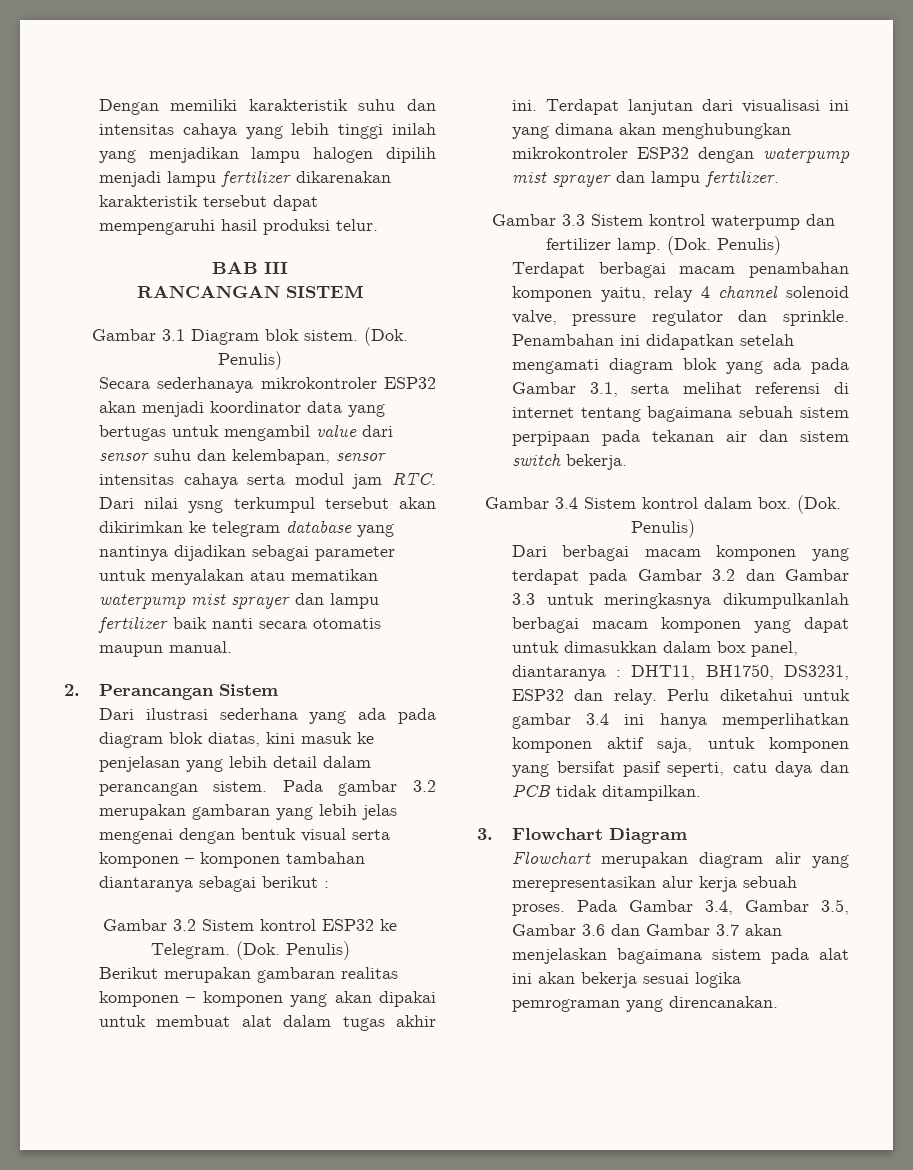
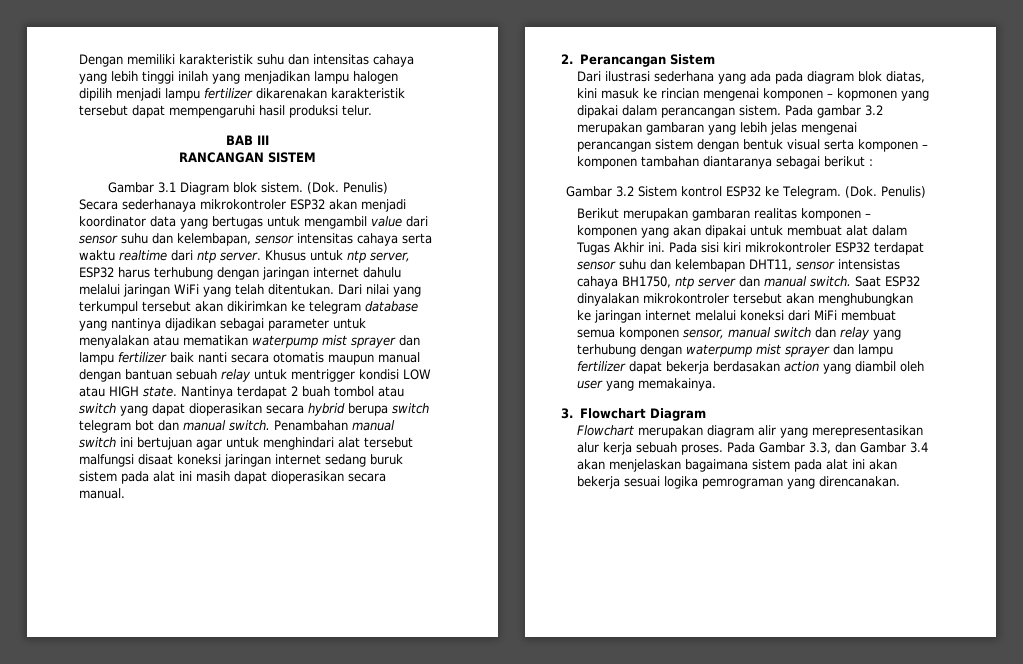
- Secara sederhanaya mikrokontroler ESP32 akan menjadi koordinator data yang bertugas untuk mengambil value dari sensor suhu dan kelembapan, sensor intensitas cahaya serta modul jam RTC. Dari nilai ysng terkumpul tersebut akan dikirimkan ke telegram database yang nantinya dijadikan sebagai parameter untuk menyalakan atau mematikan waterpump mist sprayer dan lampu fertilizer baik nanti secara otomatis maupun manual.
+ Secara sederhanaya mikrokontroler ESP32 akan menjadi koordinator data yang bertugas untuk mengambil value dari sensor suhu dan kelembapan, sensor intensitas cahaya serta waktu realtime dari ntp server. Khusus untuk ntp server, ESP32 harus terhubung dengan jaringan internet dahulu melalui jaringan WiFi yang telah ditentukan. Dari nilai yang terkumpul tersebut akan dikirimkan ke telegram database yang nantinya dijadikan sebagai parameter untuk menyalakan atau mematikan waterpump mist sprayer dan lampu fertilizer baik nanti secara otomatis maupun manual dengan bantuan sebuah relay untuk mentrigger kondisi LOW atau HIGH state. Nantinya terdapat 2 buah tombol atau switch yang dapat dioperasikan secara hybrid berupa switch telegram bot dan manual switch. Penambahan manual switch ini bertujuan agar untuk menghindari alat tersebut malfungsi disaat koneksi jaringan internet sedang buruk sistem pada alat ini masih dapat dioperasikan secara manual.
- Dari ilustrasi sederhana yang ada pada diagram blok diatas, kini masuk ke penjelasan yang lebih detail dalam perancangan sistem.
+ Dari ilustrasi sederhana yang ada pada diagram blok diatas, kini masuk ke rincian mengenai komponen – kopmonen yang dipakai dalam perancangan sistem.
- Pada gambar 3.2 merupakan gambaran yang lebih jelas mengenai dengan bentuk visual serta komponen – komponen tambahan diantaranya sebagai berikut :
+ Pada gambar 3.2 merupakan gambaran yang lebih jelas mengenai perancangan sistem dengan bentuk visual serta komponen – komponen tambahan diantaranya sebagai berikut :
- Berikut merupakan gambaran realitas komponen – komponen yang akan dipakai untuk membuat alat dalam tugas akhir ini. Terdapat lanjutan dari visualisasi ini yang dimana akan menghubungkan mikrokontroler ESP32 dengan waterpump mist sprayer dan lampu fertilizer.
- Gambar 3.3 Sistem kontrol waterpump dan fertilizer lamp. (Dok. Penulis)
- Terdapat berbagai macam penambahan komponen yaitu, relay 4 channel solenoid valve, pressure regulator dan sprinkle. Penambahan ini didapatkan setelah mengamati diagram blok yang ada pada Gambar 3.1, serta melihat referensi di internet tentang bagaimana sebuah sistem perpipaan pada tekanan air dan sistem switch bekerja.
- Gambar 3.4 Sistem kontrol dalam box. (Dok. Penulis)
- Dari berbagai macam komponen yang terdapat pada Gambar 3.2 dan Gambar 3.3 untuk meringkasnya dikumpulkanlah berbagai macam komponen yang dapat untuk dimasukkan dalam box panel, diantaranya : DHT11, BH1750, DS3231, ESP32 dan relay. Perlu diketahui untuk gambar 3.4 ini hanya memperlihatkan komponen aktif saja, untuk komponen yang bersifat pasif seperti, catu daya dan PCB tidak ditampilkan.
+ Berikut merupakan gambaran realitas komponen – komponen yang akan dipakai untuk membuat alat dalam Tugas Akhir ini. Pada sisi kiri mikrokontroler ESP32 terdapat sensor suhu dan kelembapan DHT11, sensor intensistas cahaya BH1750, ntp server dan manual switch. Saat ESP32 dinyalakan mikrokontroler tersebut akan menghubungkan ke jaringan internet melalui koneksi dari MiFi membuat semua komponen sensor, manual switch dan relay yang terhubung dengan waterpump mist sprayer dan lampu fertilizer dapat bekerja berdasakan action yang diambil oleh user yang memakainya.
- Pada Gambar 3.4, Gambar 3.5, Gambar 3.6 dan Gambar 3.7 akan menjelaskan bagaimana sistem pada alat ini akan bekerja sesuai logika pemrograman yang direncanakan.
+ Pada Gambar 3.3, dan Gambar 3.4 akan menjelaskan bagaimana sistem pada alat ini akan bekerja sesuai logika pemrograman yang direncanakan.

